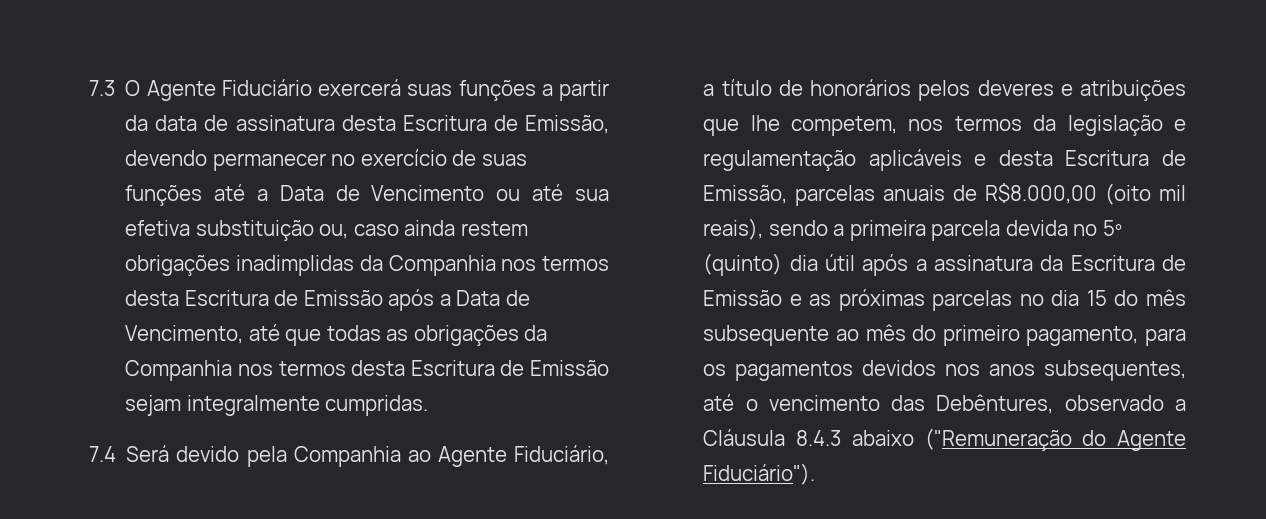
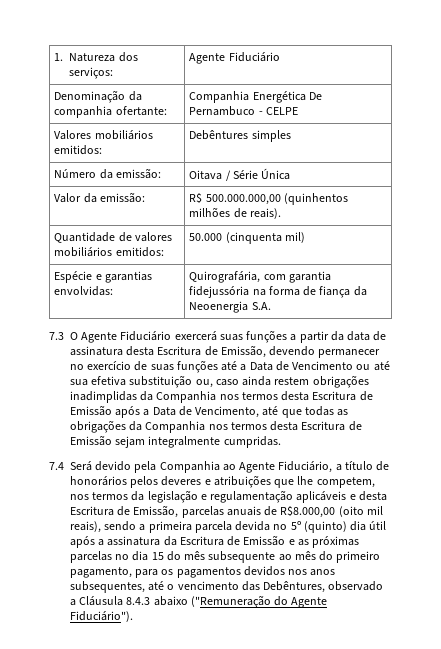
+ 1. Natureza dos serviços: | Agente Fiduciário
+ Denominação da companhia ofertante: | Companhia Energética De Pernambuco - CELPE
+ Valores mobiliários emitidos: | Debêntures simples
+ Número da emissão: | Oitava / Série Única
+ Valor da emissão: | R$ 500.000.000,00 (quinhentos milhões de reais).
+ Quantidade de valores mobiliários emitidos: | 50.000 (cinquenta mil)
+ Espécie e garantias envolvidas: | Quirografária, com garantia fidejussória na forma de fiança da Neoenergia S.A.

